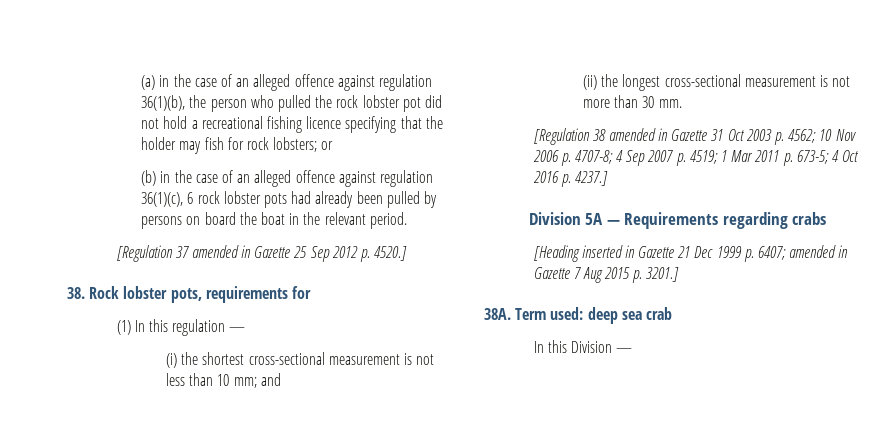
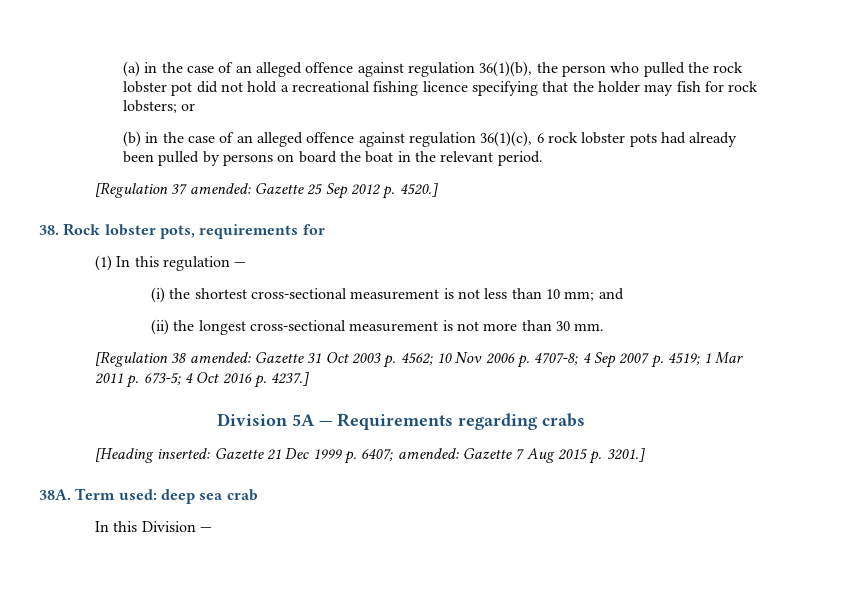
- [Regulation 37 amended in Gazette 25 Sep 2012 p. 4520.]
+ [Regulation 37 amended: Gazette 25 Sep 2012 p. 4520.]
- [Regulation 38 amended in Gazette 31 Oct 2003 p. 4562; 10 Nov 2006 p. 4707-8; 4 Sep 2007 p. 4519; 1 Mar 2011 p. 673-5; 4 Oct 2016 p. 4237.]
+ [Regulation 38 amended: Gazette 31 Oct 2003 p. 4562; 10 Nov 2006 p. 4707-8; 4 Sep 2007 p. 4519; 1 Mar 2011 p. 673-5; 4 Oct 2016 p. 4237.]
- [Heading inserted in Gazette 21 Dec 1999 p. 6407; amended in Gazette 7 Aug 2015 p. 3201.]
+ [Heading inserted: Gazette 21 Dec 1999 p. 6407; amended: Gazette 7 Aug 2015 p. 3201.]

